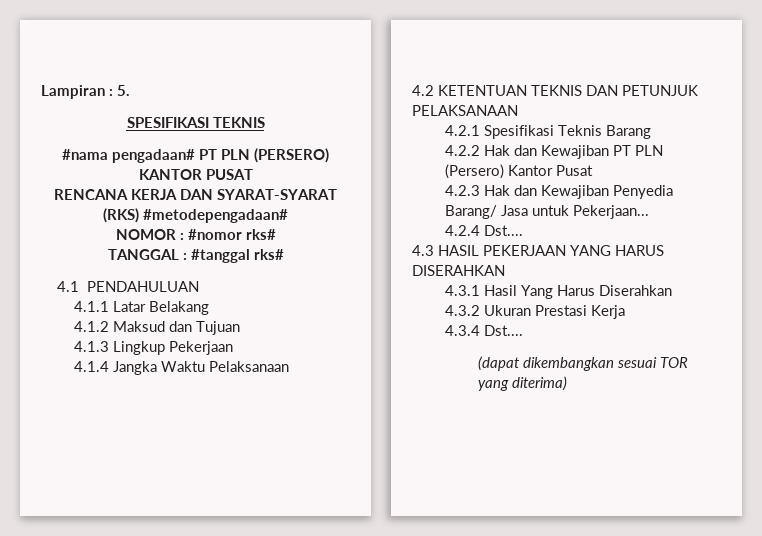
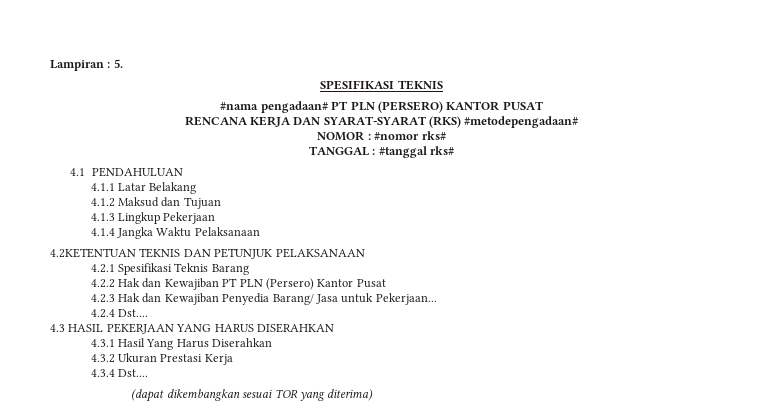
- 4.2 KETENTUAN TEKNIS DAN PETUNJUK PELAKSANAAN
+ 4.2KETENTUAN TEKNIS DAN PETUNJUK PELAKSANAAN

